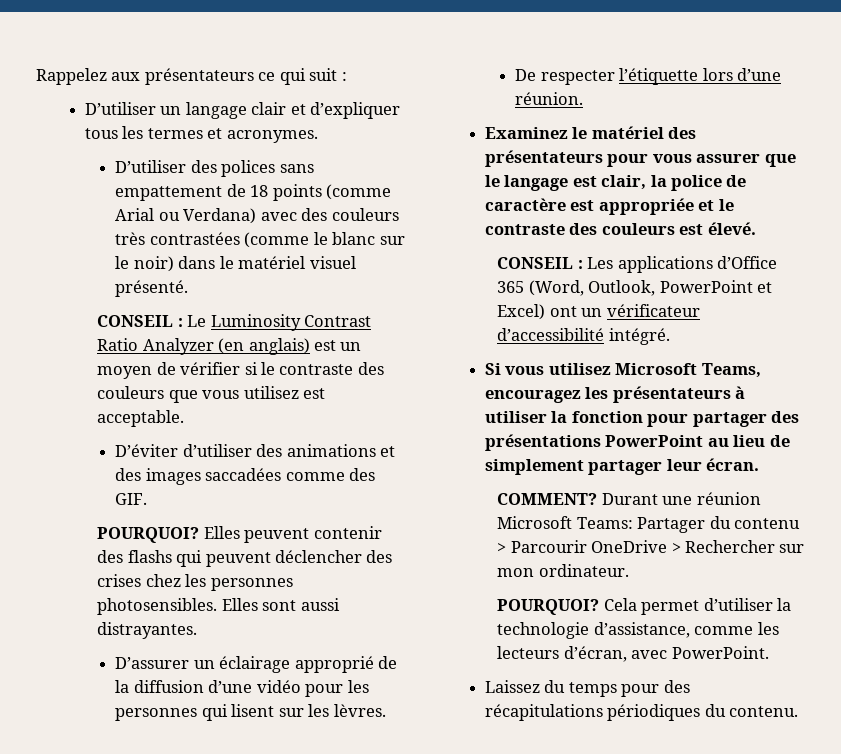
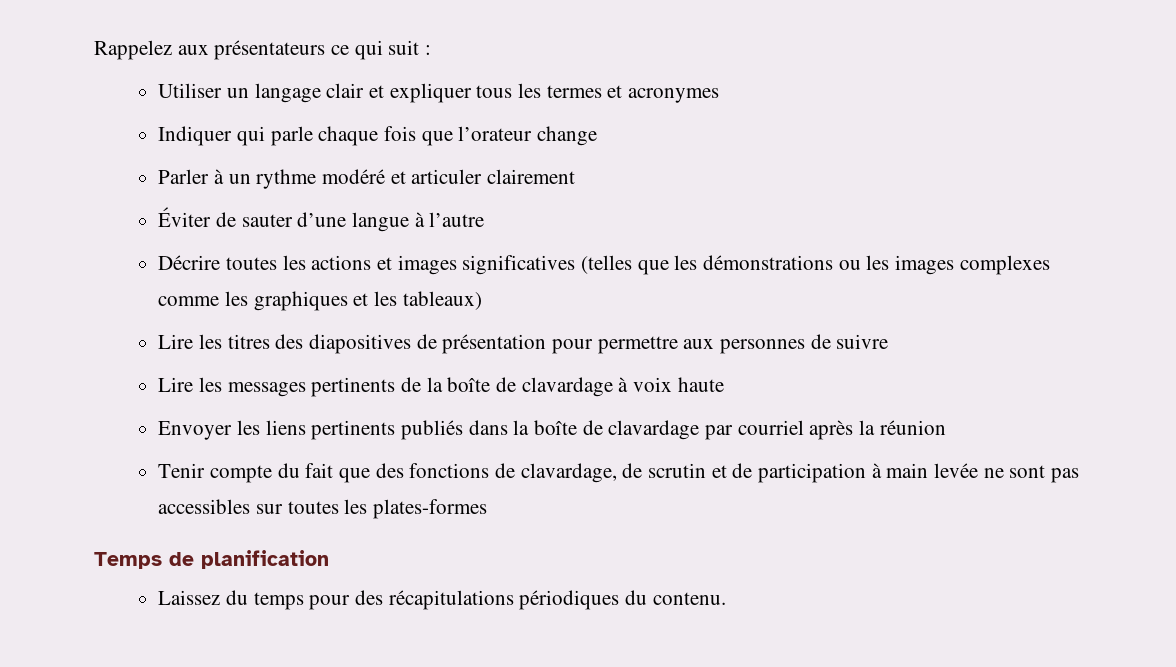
- D’utiliser un langage clair et d’expliquer tous les termes et acronymes.
- D’utiliser des polices sans empattement de 18 points (comme Arial ou Verdana) avec des couleurs très contrastées (comme le blanc sur le noir) dans le matériel visuel présenté.
- CONSEIL : Le Luminosity Contrast Ratio Analyzer (en anglais) est un moyen de vérifier si le contraste des couleurs que vous utilisez est acceptable.
- D’éviter d’utiliser des animations et des images saccadées comme des GIF.
- POURQUOI? Elles peuvent contenir des flashs qui peuvent déclencher des crises chez les personnes photosensibles. Elles sont aussi distrayantes.
- D’assurer un éclairage approprié de la diffusion d’une vidéo pour les personnes qui lisent sur les lèvres.
- De respecter l’étiquette lors d’une réunion.
- Examinez le matériel des présentateurs pour vous assurer que le langage est clair, la police de caractère est appropriée et le contraste des couleurs est élevé.
- CONSEIL : Les applications d’Office 365 (Word, Outlook, PowerPoint et Excel) ont un vérificateur d’accessibilité intégré.
- Si vous utilisez Microsoft Teams, encouragez les présentateurs à utiliser la fonction pour partager des présentations PowerPoint au lieu de simplement partager leur écran.
- COMMENT? Durant une réunion Microsoft Teams: Partager du contenu > Parcourir OneDrive > Rechercher sur mon ordinateur.
- POURQUOI? Cela permet d’utiliser la technologie d’assistance, comme les lecteurs d’écran, avec PowerPoint.
+ Utiliser un langage clair et expliquer tous les termes et acronymes
+ Indiquer qui parle chaque fois que l’orateur change
+ Parler à un rythme modéré et articuler clairement
+ Éviter de sauter d’une langue à l’autre
+ Décrire toutes les actions et images significatives (telles que les démonstrations ou les images complexes comme les graphiques et les tableaux)
+ Lire les titres des diapositives de présentation pour permettre aux personnes de suivre
+ Lire les messages pertinents de la boîte de clavardage à voix haute
+ Envoyer les liens pertinents publiés dans la boîte de clavardage par courriel après la réunion
+ Tenir compte du fait que des fonctions de clavardage, de scrutin et de participation à main levée ne sont pas accessibles sur toutes les plates-formes
+ Temps de planification

